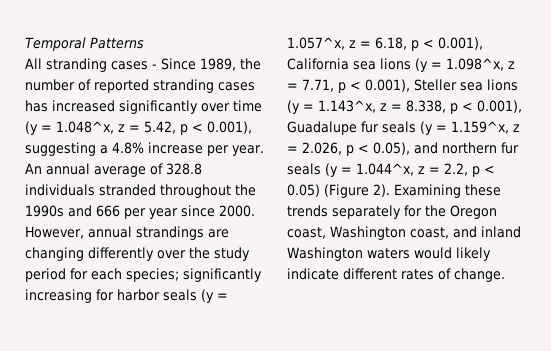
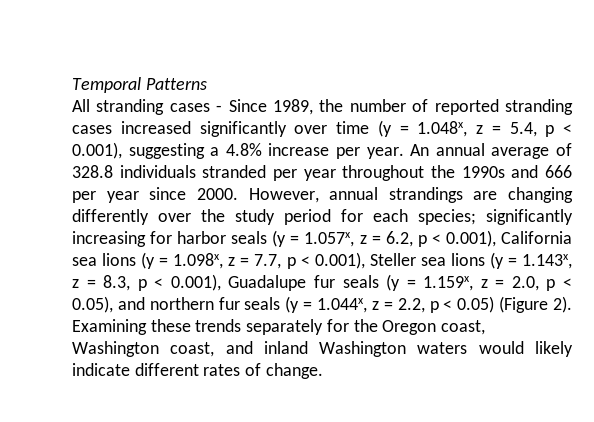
- All stranding cases - Since 1989, the number of reported stranding cases has increased significantly over time (y = 1.048^x, z = 5.42, p < 0.001), suggesting a 4.8% increase per year.
+ All stranding cases - Since 1989, the number of reported stranding cases increased significantly over time (y = 1.048x, z = 5.4, p < 0.001), suggesting a 4.8% increase per year.
- An annual average of 328.8 individuals stranded throughout the 1990s and 666 per year since 2000.
+ An annual average of 328.8 individuals stranded per year throughout the 1990s and 666 per year since 2000.
- significantly increasing for harbor seals (y = 1.057^x, z = 6.18, p < 0.001), California sea lions (y = 1.098^x, z = 7.71, p < 0.001), Steller sea lions (y = 1.143^x, z = 8.338, p < 0.001), Guadalupe fur seals (y = 1.159^x, z = 2.026, p < 0.05), and northern fur seals (y = 1.044^x, z = 2.2, p < 0.05) (Figure 2).
+ significantly increasing for harbor seals (y = 1.057x, z = 6.2, p < 0.001), California sea lions (y = 1.098x, z = 7.7, p < 0.001), Steller sea lions (y = 1.143x, z = 8.3, p < 0.001), Guadalupe fur seals (y = 1.159x, z = 2.0, p < 0.05), and northern fur seals (y = 1.044x, z = 2.2, p < 0.05) (Figure 2).

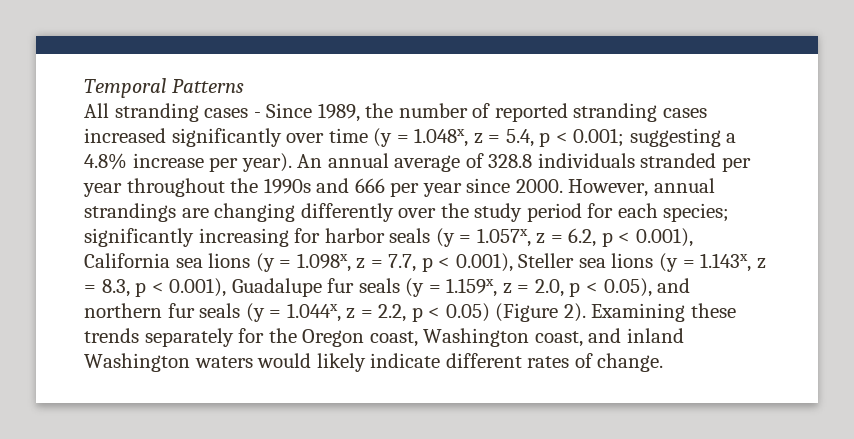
- All stranding cases - Since 1989, the number of reported stranding cases increased significantly over time (y = 1.048x, z = 5.4, p < 0.001), suggesting a 4.8% increase per year.
+ All stranding cases - Since 1989, the number of reported stranding cases increased significantly over time (y = 1.048x, z = 5.4, p < 0.001; suggesting a 4.8% increase per year).

